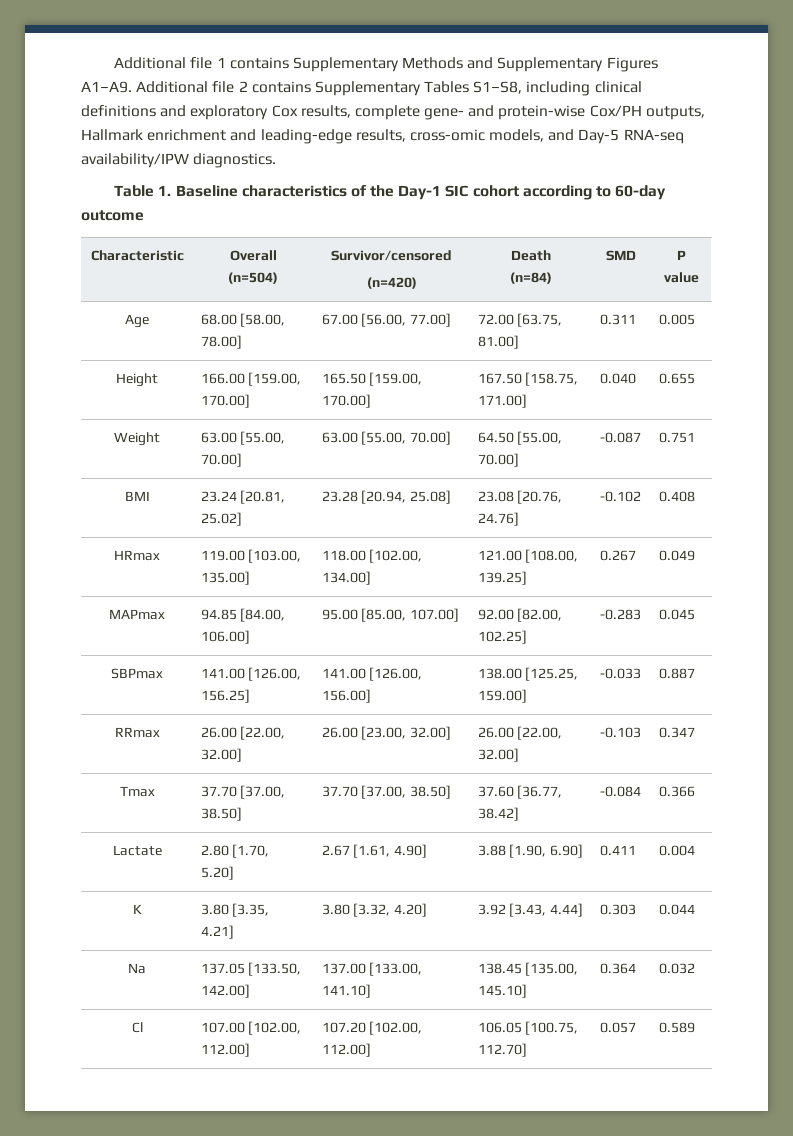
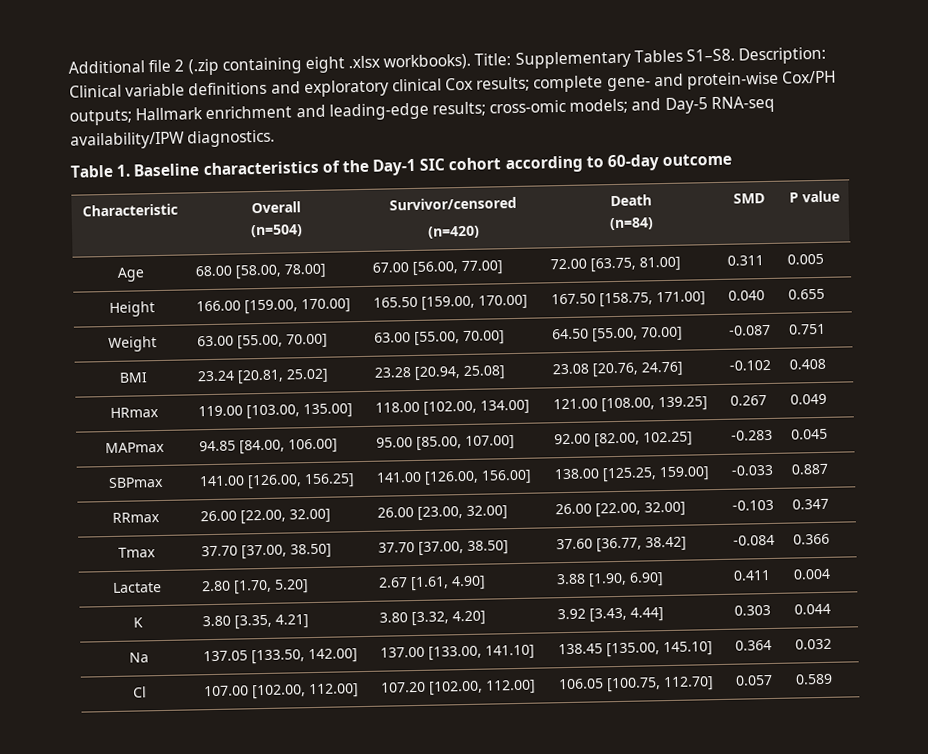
- Additional file 1 contains Supplementary Methods and Supplementary Figures A1–A9. Additional file 2 contains Supplementary Tables S1–S8, including clinical definitions and exploratory Cox results, complete gene- and protein-wise Cox/PH outputs, Hallmark enrichment and leading-edge results, cross-omic models, and Day-5 RNA-seq availability/IPW diagnostics.
+ Additional file 2 (.zip containing eight .xlsx workbooks). Title: Supplementary Tables S1–S8. Description: Clinical variable definitions and exploratory clinical Cox results; complete gene- and protein-wise Cox/PH outputs; Hallmark enrichment and leading-edge results; cross-omic models; and Day-5 RNA-seq availability/IPW diagnostics.

